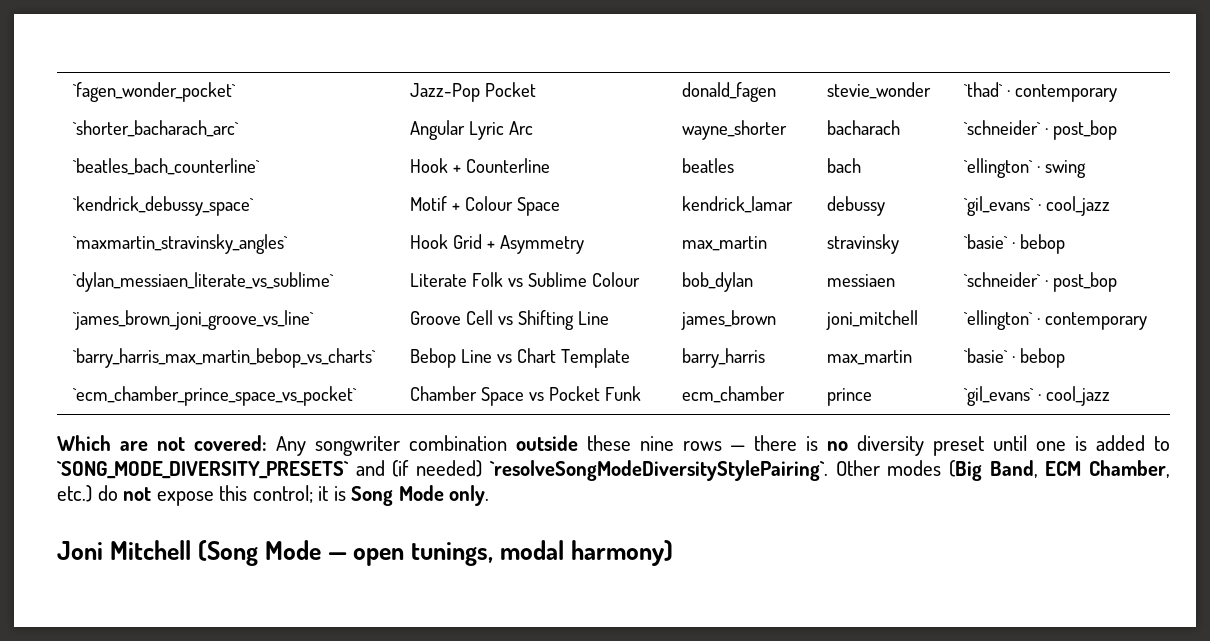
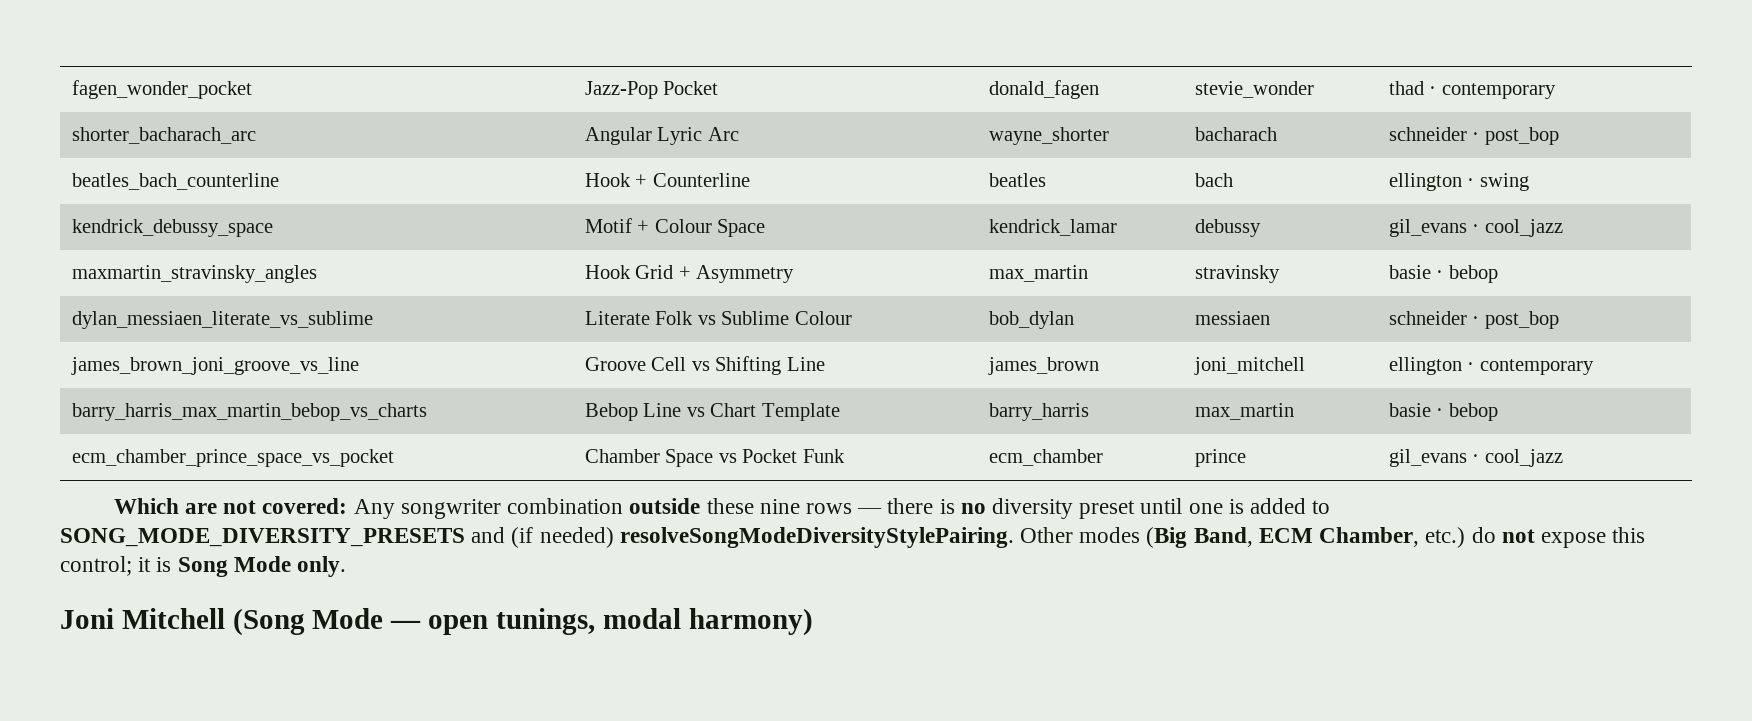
- `fagen_wonder_pocket` | Jazz-Pop Pocket | donald_fagen | stevie_wonder | `thad` · contemporary
- `shorter_bacharach_arc` | Angular Lyric Arc | wayne_shorter | bacharach | `schneider` · post_bop
- `beatles_bach_counterline` | Hook + Counterline | beatles | bach | `ellington` · swing
+ fagen_wonder_pocket | Jazz-Pop Pocket | donald_fagen | stevie_wonder | thad · contemporary
+ shorter_bacharach_arc | Angular Lyric Arc | wayne_shorter | bacharach | schneider · post_bop
+ beatles_bach_counterline | Hook + Counterline | beatles | bach | ellington · swing
- `kendrick_debussy_space` | Motif + Colour Space | kendrick_lamar | debussy | `gil_evans` · cool_jazz
- `maxmartin_stravinsky_angles` | Hook Grid + Asymmetry | max_martin | stravinsky | `basie` · bebop
- `dylan_messiaen_literate_vs_sublime` | Literate Folk vs Sublime Colour | bob_dylan | messiaen | `schneider` · post_bop
- `james_brown_joni_groove_vs_line` | Groove Cell vs Shifting Line | james_brown | joni_mitchell | `ellington` · contemporary
- `barry_harris_max_martin_bebop_vs_charts` | Bebop Line vs Chart Template | barry_harris | max_martin | `basie` · bebop
- `ecm_chamber_prince_space_vs_pocket` | Chamber Space vs Pocket Funk | ecm_chamber | prince | `gil_evans` · cool_jazz
+ kendrick_debussy_space | Motif + Colour Space | kendrick_lamar | debussy | gil_evans · cool_jazz
+ maxmartin_stravinsky_angles | Hook Grid + Asymmetry | max_martin | stravinsky | basie · bebop
+ dylan_messiaen_literate_vs_sublime | Literate Folk vs Sublime Colour | bob_dylan | messiaen | schneider · post_bop
+ james_brown_joni_groove_vs_line | Groove Cell vs Shifting Line | james_brown | joni_mitchell | ellington · contemporary
+ barry_harris_max_martin_bebop_vs_charts | Bebop Line vs Chart Template | barry_harris | max_martin | basie · bebop
+ ecm_chamber_prince_space_vs_pocket | Chamber Space vs Pocket Funk | ecm_chamber | prince | gil_evans · cool_jazz
- Which are not covered: Any songwriter combination outside these nine rows — there is no diversity preset until one is added to `SONG_MODE_DIVERSITY_PRESETS` and (if needed) `resolveSongModeDiversityStylePairing`.
+ Which are not covered: Any songwriter combination outside these nine rows — there is no diversity preset until one is added to SONG_MODE_DIVERSITY_PRESETS and (if needed) resolveSongModeDiversityStylePairing.

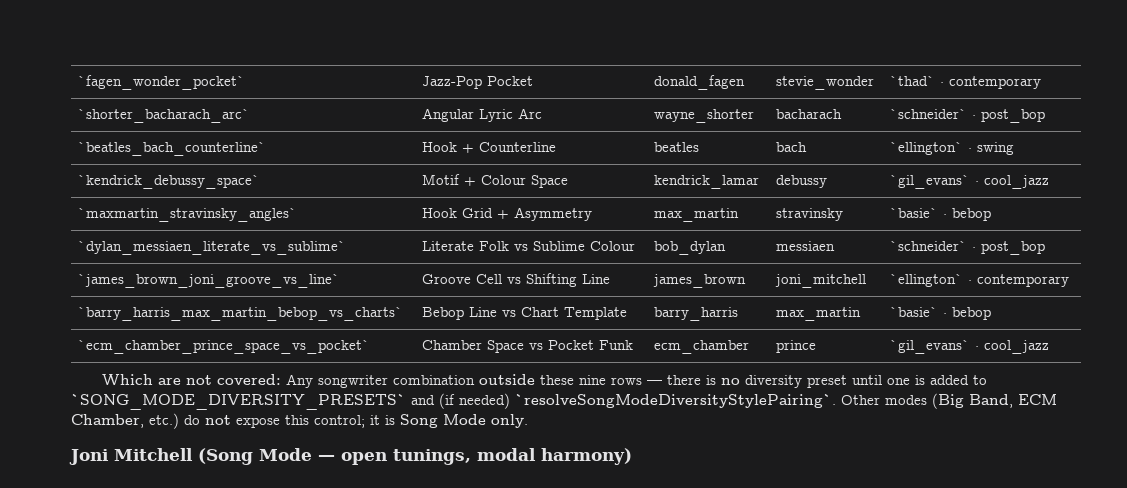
- fagen_wonder_pocket | Jazz-Pop Pocket | donald_fagen | stevie_wonder | thad · contemporary
- shorter_bacharach_arc | Angular Lyric Arc | wayne_shorter | bacharach | schneider · post_bop
- beatles_bach_counterline | Hook + Counterline | beatles | bach | ellington · swing
+ `fagen_wonder_pocket` | Jazz-Pop Pocket | donald_fagen | stevie_wonder | `thad` · contemporary
+ `shorter_bacharach_arc` | Angular Lyric Arc | wayne_shorter | bacharach | `schneider` · post_bop
+ `beatles_bach_counterline` | Hook + Counterline | beatles | bach | `ellington` · swing
- kendrick_debussy_space | Motif + Colour Space | kendrick_lamar | debussy | gil_evans · cool_jazz
- maxmartin_stravinsky_angles | Hook Grid + Asymmetry | max_martin | stravinsky | basie · bebop
- dylan_messiaen_literate_vs_sublime | Literate Folk vs Sublime Colour | bob_dylan | messiaen | schneider · post_bop
- james_brown_joni_groove_vs_line | Groove Cell vs Shifting Line | james_brown | joni_mitchell | ellington · contemporary
- barry_harris_max_martin_bebop_vs_charts | Bebop Line vs Chart Template | barry_harris | max_martin | basie · bebop
- ecm_chamber_prince_space_vs_pocket | Chamber Space vs Pocket Funk | ecm_chamber | prince | gil_evans · cool_jazz
+ `kendrick_debussy_space` | Motif + Colour Space | kendrick_lamar | debussy | `gil_evans` · cool_jazz
+ `maxmartin_stravinsky_angles` | Hook Grid + Asymmetry | max_martin | stravinsky | `basie` · bebop
+ `dylan_messiaen_literate_vs_sublime` | Literate Folk vs Sublime Colour | bob_dylan | messiaen | `schneider` · post_bop
+ `james_brown_joni_groove_vs_line` | Groove Cell vs Shifting Line | james_brown | joni_mitchell | `ellington` · contemporary
+ `barry_harris_max_martin_bebop_vs_charts` | Bebop Line vs Chart Template | barry_harris | max_martin | `basie` · bebop
+ `ecm_chamber_prince_space_vs_pocket` | Chamber Space vs Pocket Funk | ecm_chamber | prince | `gil_evans` · cool_jazz
- Which are not covered: Any songwriter combination outside these nine rows — there is no diversity preset until one is added to SONG_MODE_DIVERSITY_PRESETS and (if needed) resolveSongModeDiversityStylePairing.
+ Which are not covered: Any songwriter combination outside these nine rows — there is no diversity preset until one is added to `SONG_MODE_DIVERSITY_PRESETS` and (if needed) `resolveSongModeDiversityStylePairing`.

